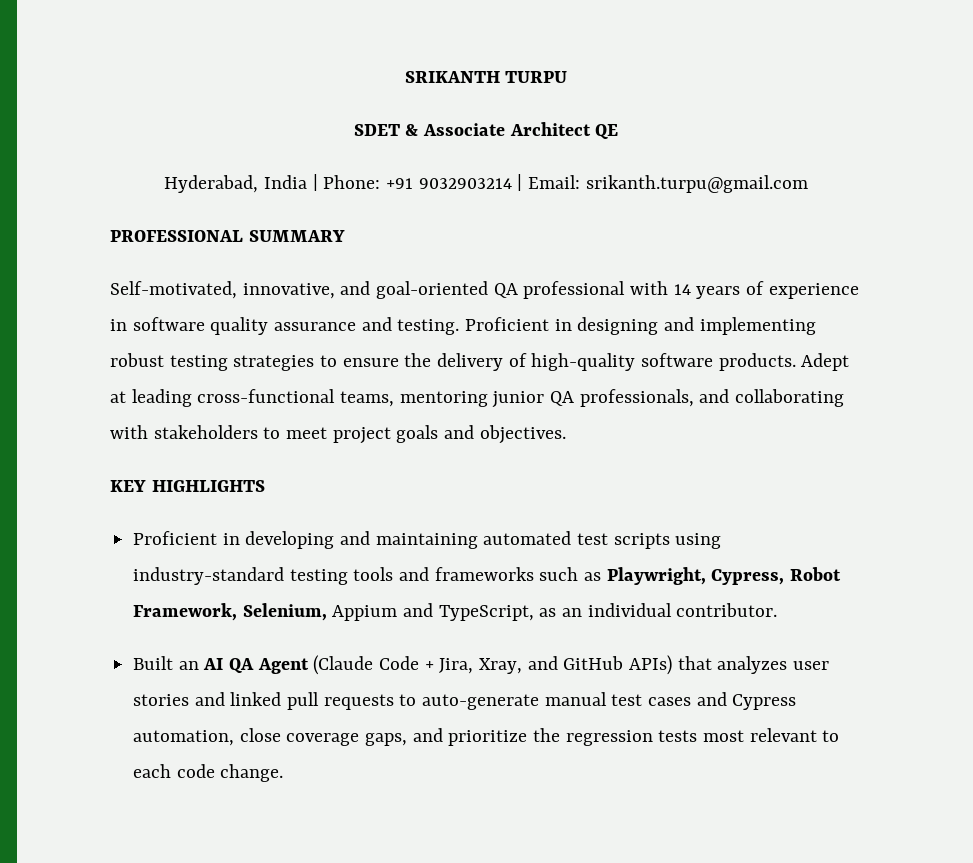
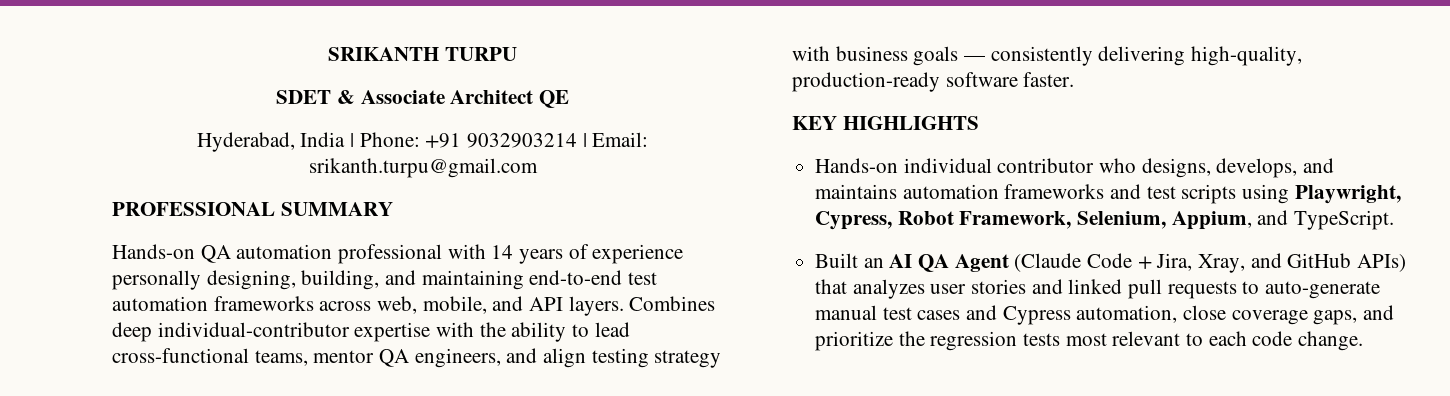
- Self-motivated, innovative, and goal-oriented QA professional with 14 years of experience in software quality assurance and testing. Proficient in designing and implementing robust testing strategies to ensure the delivery of high-quality software products. Adept at leading cross-functional teams, mentoring junior QA professionals, and collaborating with stakeholders to meet project goals and objectives.
+ Hands-on QA automation professional with 14 years of experience personally designing, building, and maintaining end-to-end test automation frameworks across web, mobile, and API layers. Combines deep individual-contributor expertise with the ability to lead cross-functional teams, mentor QA engineers, and align testing strategy with business goals — consistently delivering high-quality, production-ready software faster.
  KEY HIGHLIGHTS
- Proficient in developing and maintaining automated test scripts using industry-standard testing tools and frameworks such as Playwright, Cypress, Robot Framework, Selenium, Appium and TypeScript, as an individual contributor.
+ Hands-on individual contributor who designs, develops, and maintains automation frameworks and test scripts using Playwright, Cypress, Robot Framework, Selenium, Appium, and TypeScript.

